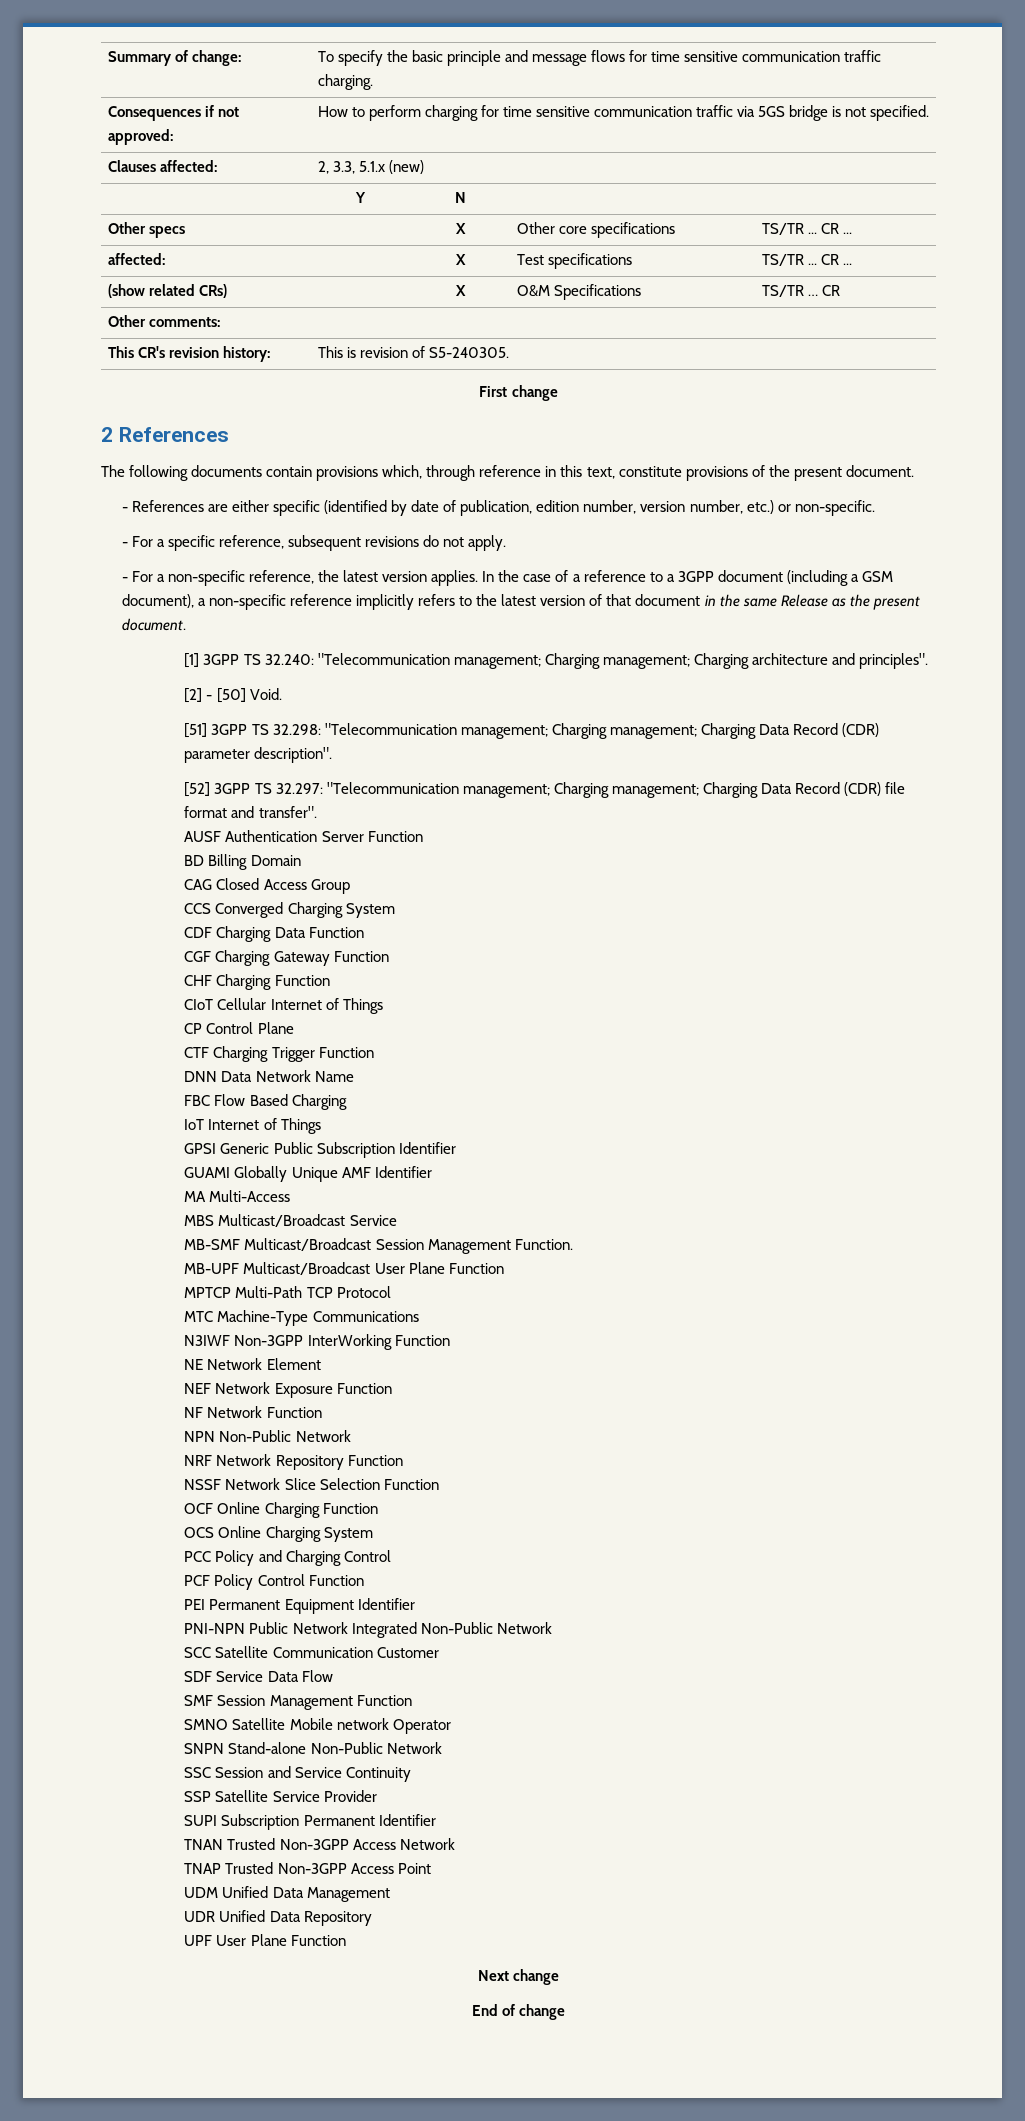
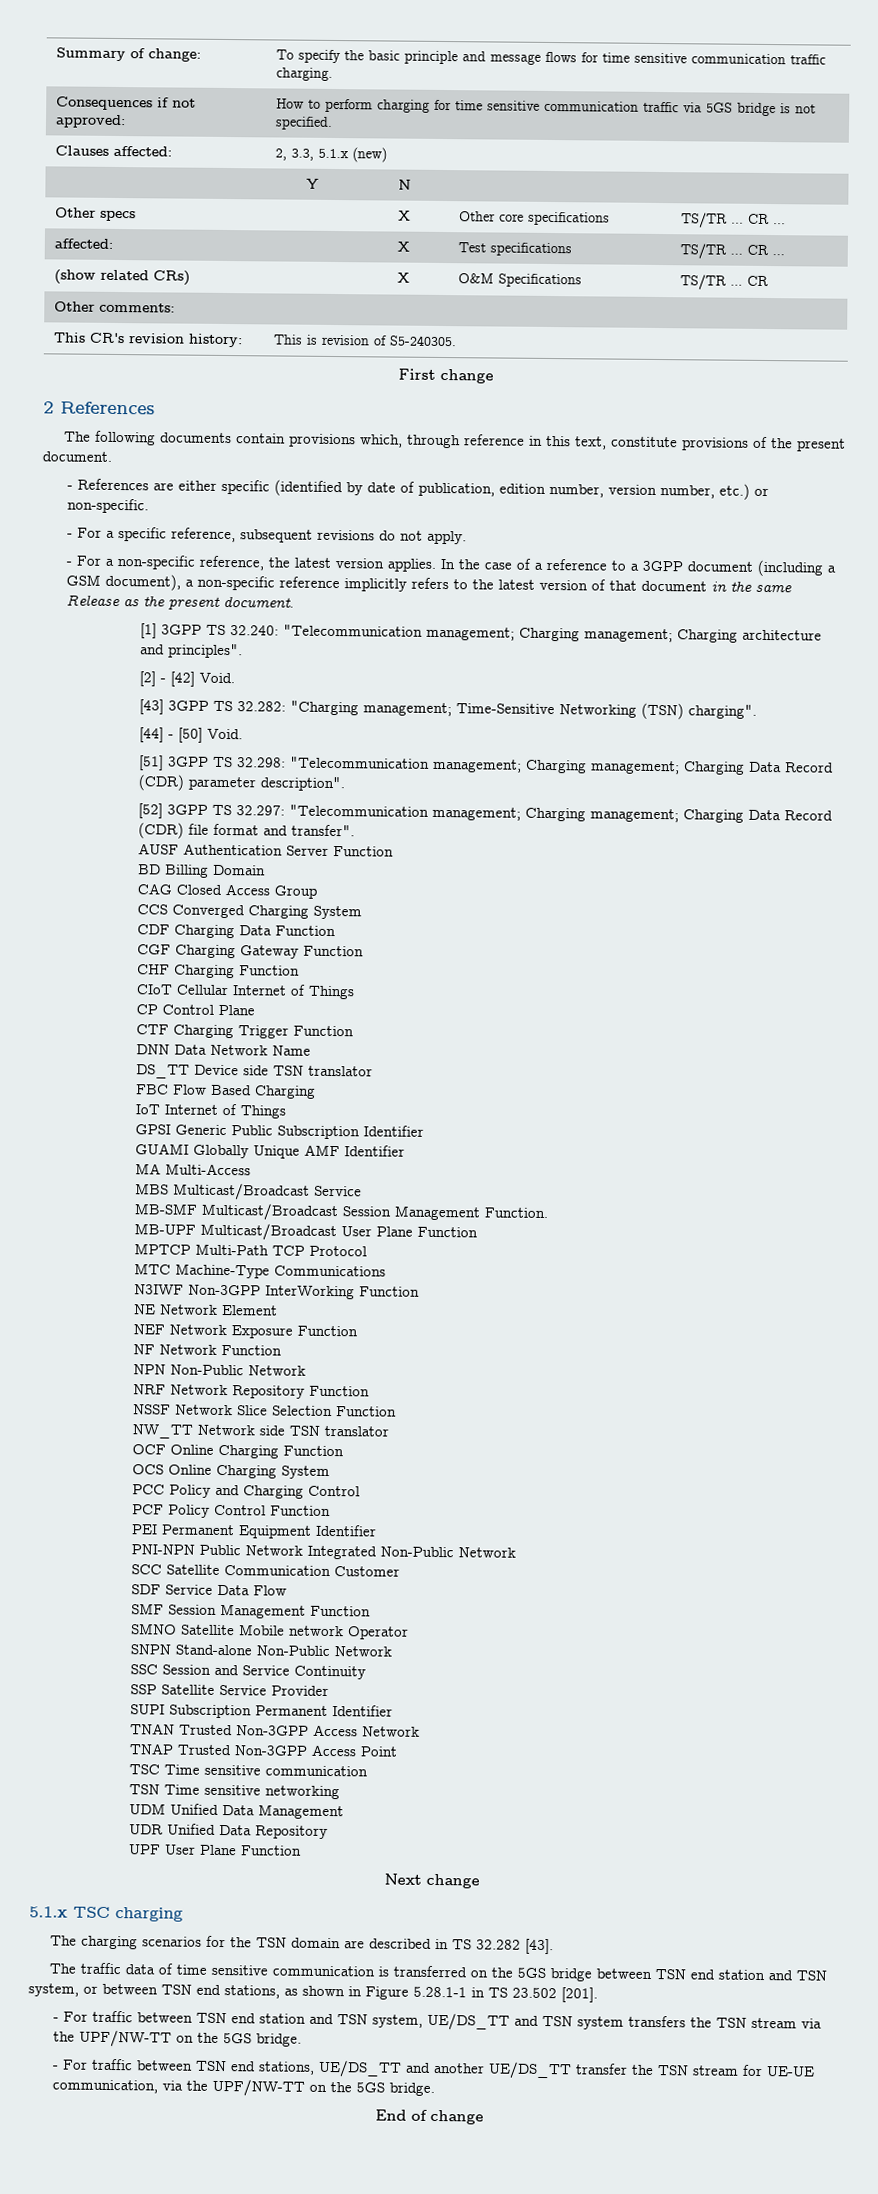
- [2] - [50] Void.
+ [2] - [42] Void.
+ [43] 3GPP TS 32.282: "Charging management; Time-Sensitive Networking (TSN) charging".
+ [44] - [50] Void.
+ DS_TT Device side TSN translator
+ NW_TT Network side TSN translator
+ TSC Time sensitive communication
+ TSN Time sensitive networking
+ 5.1.x TSC charging
+ The charging scenarios for the TSN domain are described in TS 32.282 [43].
+ The traffic data of time sensitive communication is transferred on the 5GS bridge between TSN end station and TSN system, or between TSN end stations, as shown in Figure 5.28.1-1 in TS 23.502 [201].
+ - For traffic between TSN end station and TSN system, UE/DS_TT and TSN system transfers the TSN stream via the UPF/NW-TT on the 5GS bridge.
+ - For traffic between TSN end stations, UE/DS_TT and another UE/DS_TT transfer the TSN stream for UE-UE communication, via the UPF/NW-TT on the 5GS bridge.

